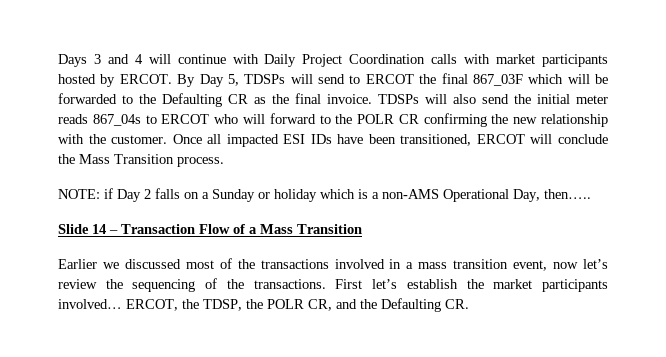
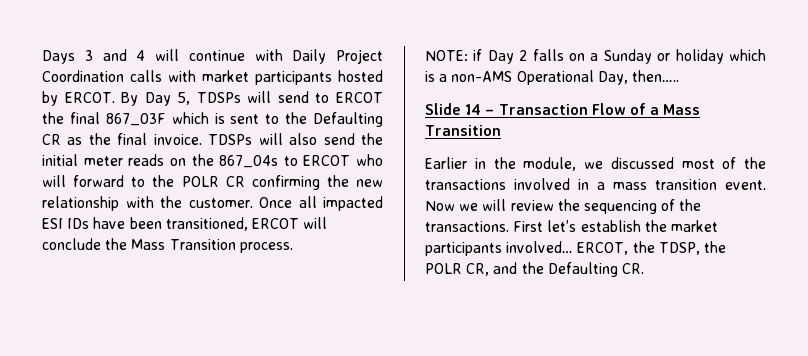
- By Day 5, TDSPs will send to ERCOT the final 867_03F which will be forwarded to the Defaulting CR as the final invoice.
+ By Day 5, TDSPs will send to ERCOT the final 867_03F which is sent to the Defaulting CR as the final invoice.
- TDSPs will also send the initial meter reads 867_04s to ERCOT who will forward to the POLR CR confirming the new relationship with the customer.
+ TDSPs will also send the initial meter reads on the 867_04s to ERCOT who will forward to the POLR CR confirming the new relationship with the customer.
- Earlier we discussed most of the transactions involved in a mass transition event, now let’s review the sequencing of the transactions.
+ Earlier in the module, we discussed most of the transactions involved in a mass transition event. Now we will review the sequencing of the transactions.

